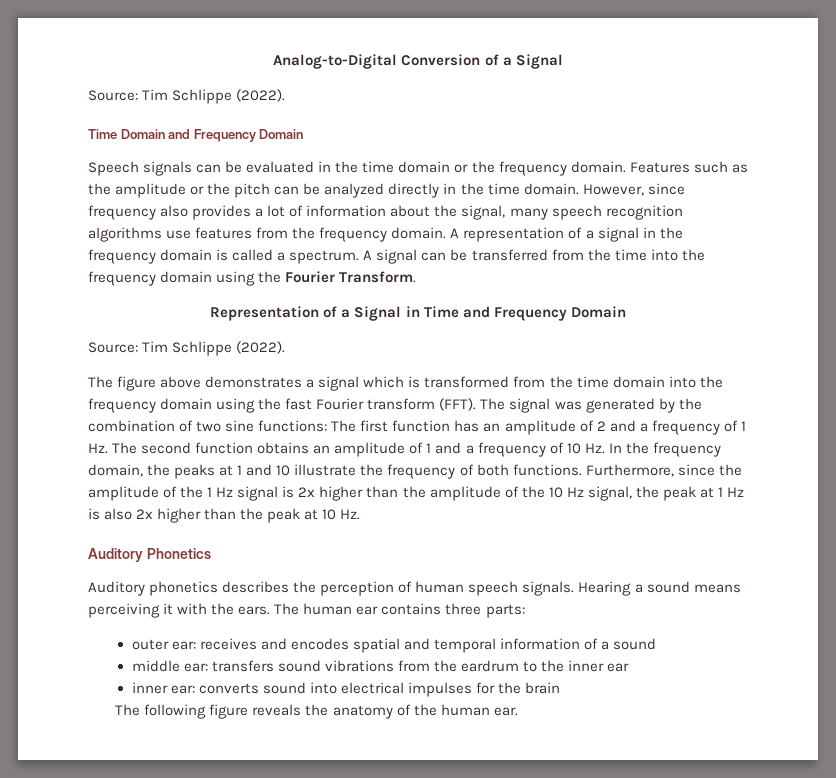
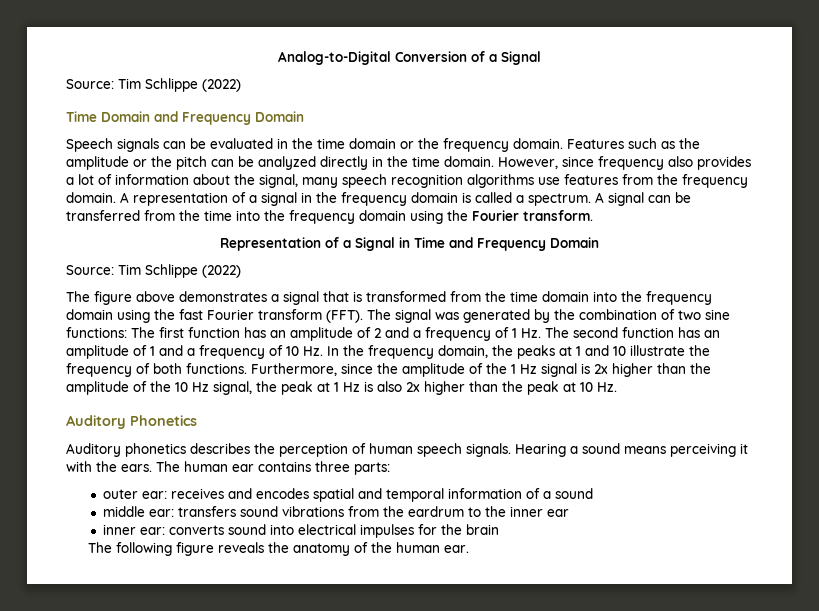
  Analog-to-Digital Conversion of a Signal
- Source: Tim Schlippe (2022).
+ Source: Tim Schlippe (2022)
- A signal can be transferred from the time into the frequency domain using the Fourier Transform.
+ A signal can be transferred from the time into the frequency domain using the Fourier transform.
  Representation of a Signal in Time and Frequency Domain
- Source: Tim Schlippe (2022).
+ Source: Tim Schlippe (2022)
- The figure above demonstrates a signal which is transformed from the time domain into the frequency domain using the fast Fourier transform (FFT).
+ The figure above demonstrates a signal that is transformed from the time domain into the frequency domain using the fast Fourier transform (FFT).
- The signal was generated by the combination of two sine functions: The first function has an amplitude of 2 and a frequency of 1 Hz. The second function obtains an amplitude of 1 and a frequency of 10 Hz. In the frequency domain, the peaks at 1 and 10 illustrate the frequency of both functions.
+ The signal was generated by the combination of two sine functions: The first function has an amplitude of 2 and a frequency of 1 Hz. The second function has an amplitude of 1 and a frequency of 10 Hz. In the frequency domain, the peaks at 1 and 10 illustrate the frequency of both functions.

